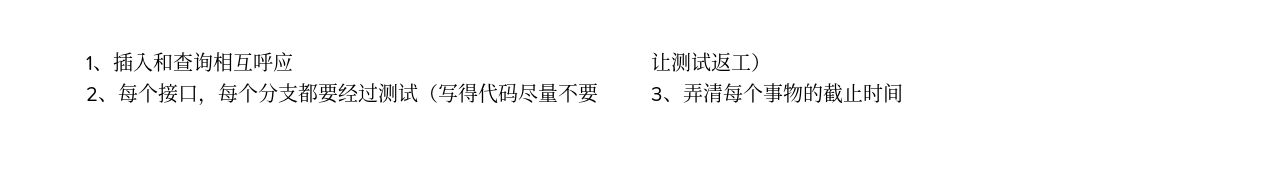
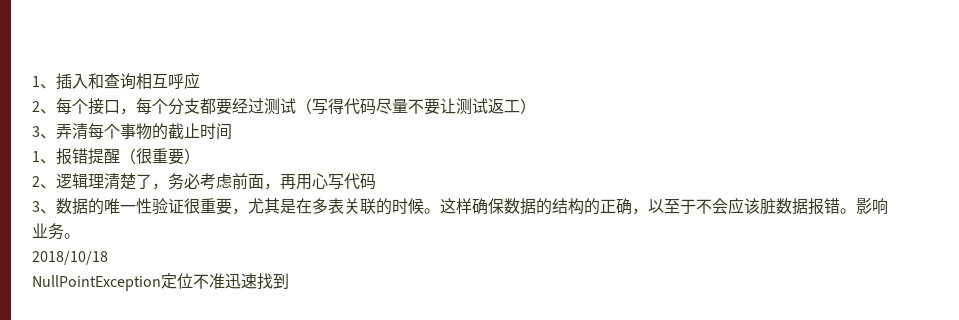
+ 1、报错提醒（很重要）
+ 2、逻辑理清楚了，务必考虑前面，再用心写代码
+ 3、数据的唯一性验证很重要，尤其是在多表关联的时候。这样确保数据的结构的正确，以至于不会应该脏数据报错。影响业务。
+ 2018/10/18
+ NullPointException定位不准迅速找到

